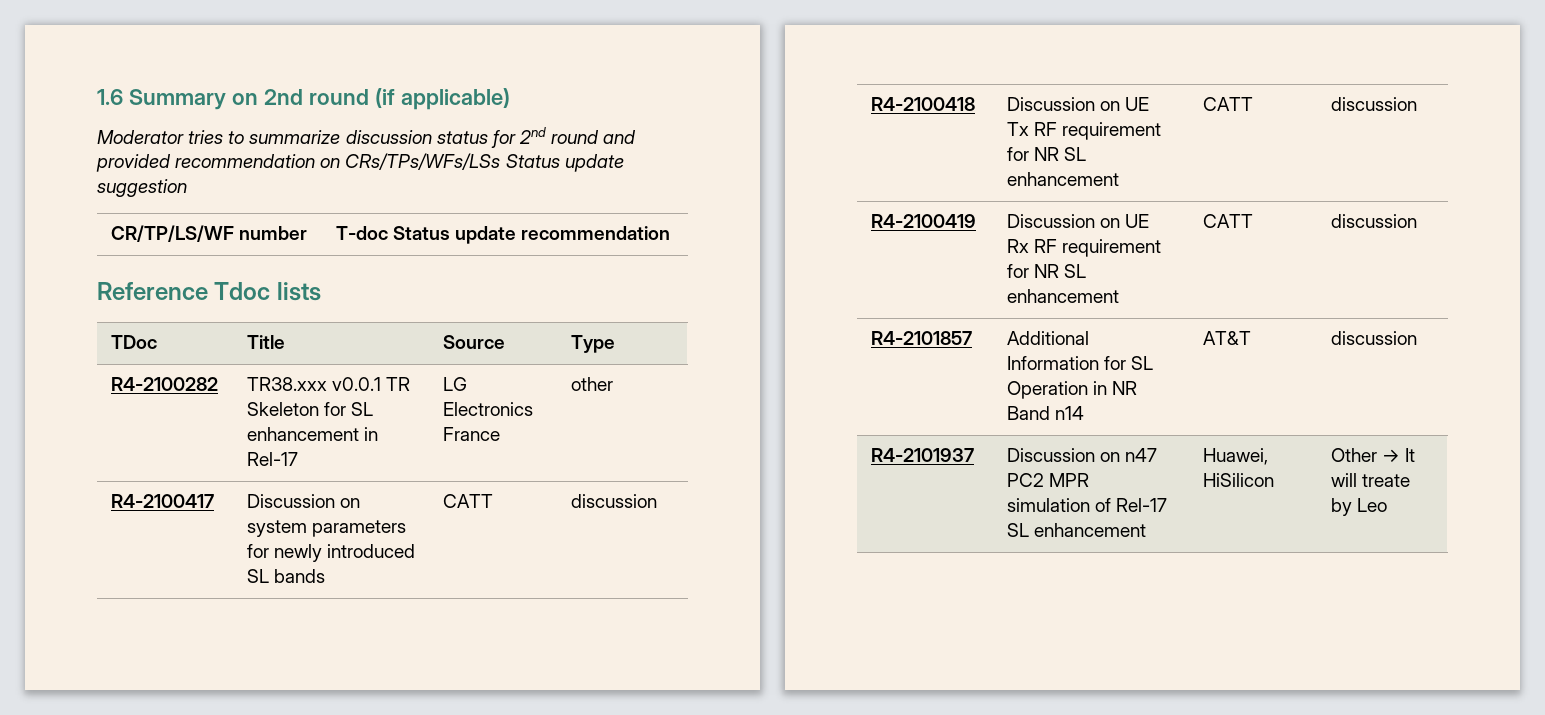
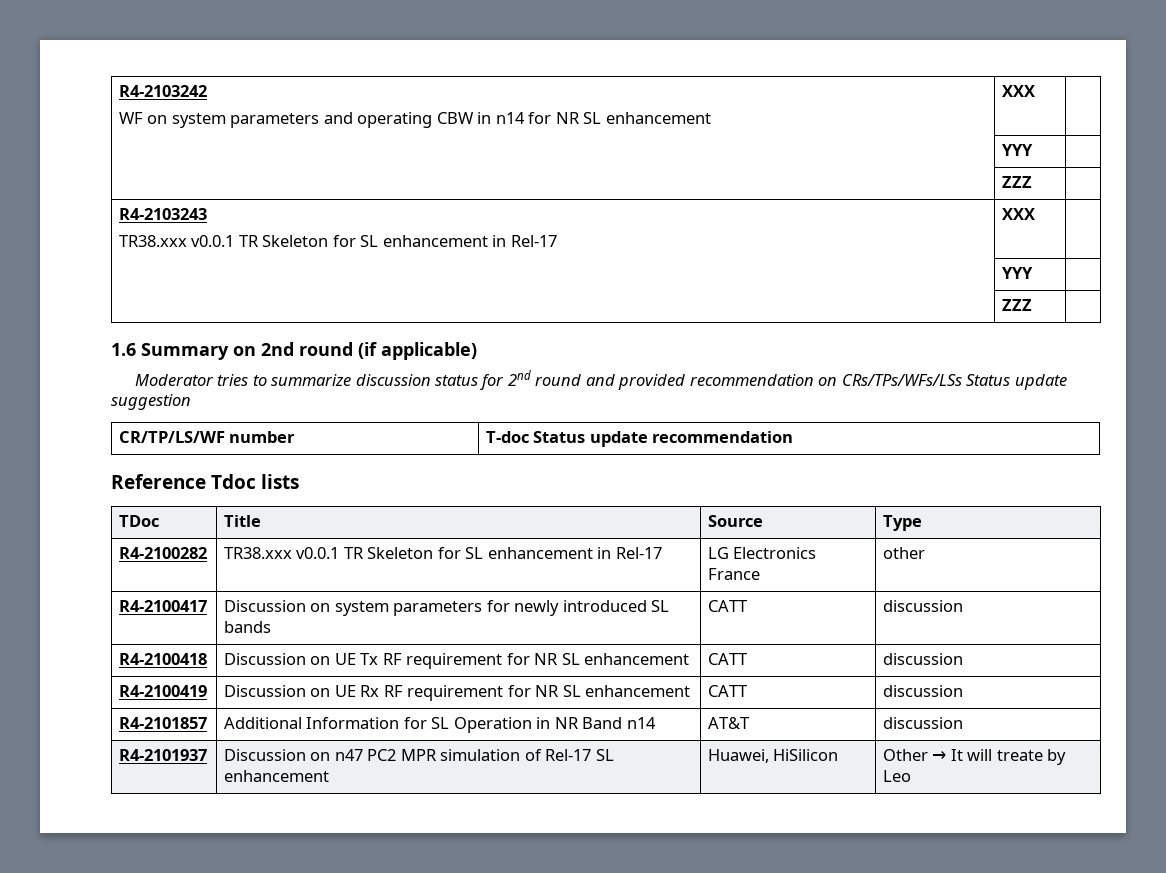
+ R4-2103242
+ WF on system parameters and operating CBW in n14 for NR SL enhancement | XXX |
+ | YYY |
+ | ZZZ |
+ R4-2103243
+ TR38.xxx v0.0.1 TR Skeleton for SL enhancement in Rel-17 | XXX |
+ | YYY |
+ | ZZZ |

